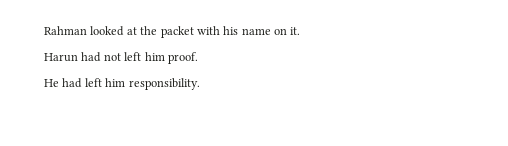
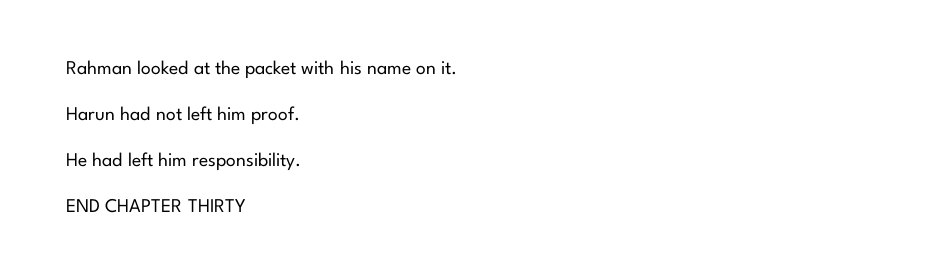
+ END CHAPTER THIRTY

